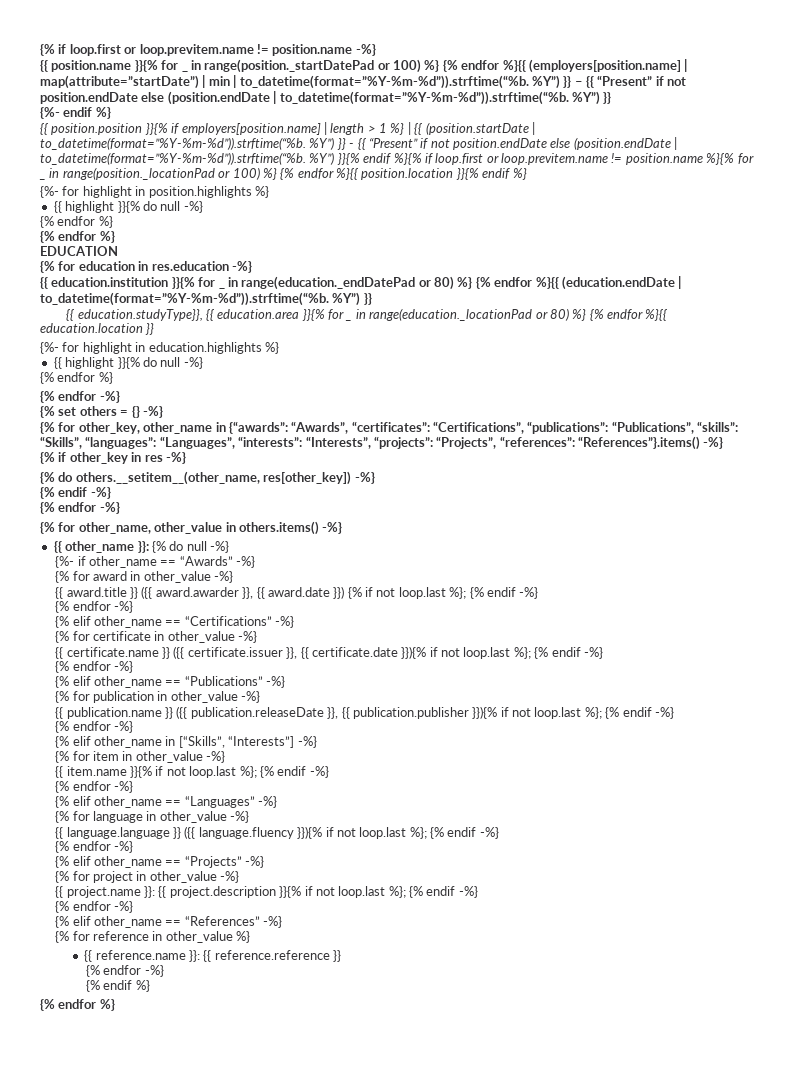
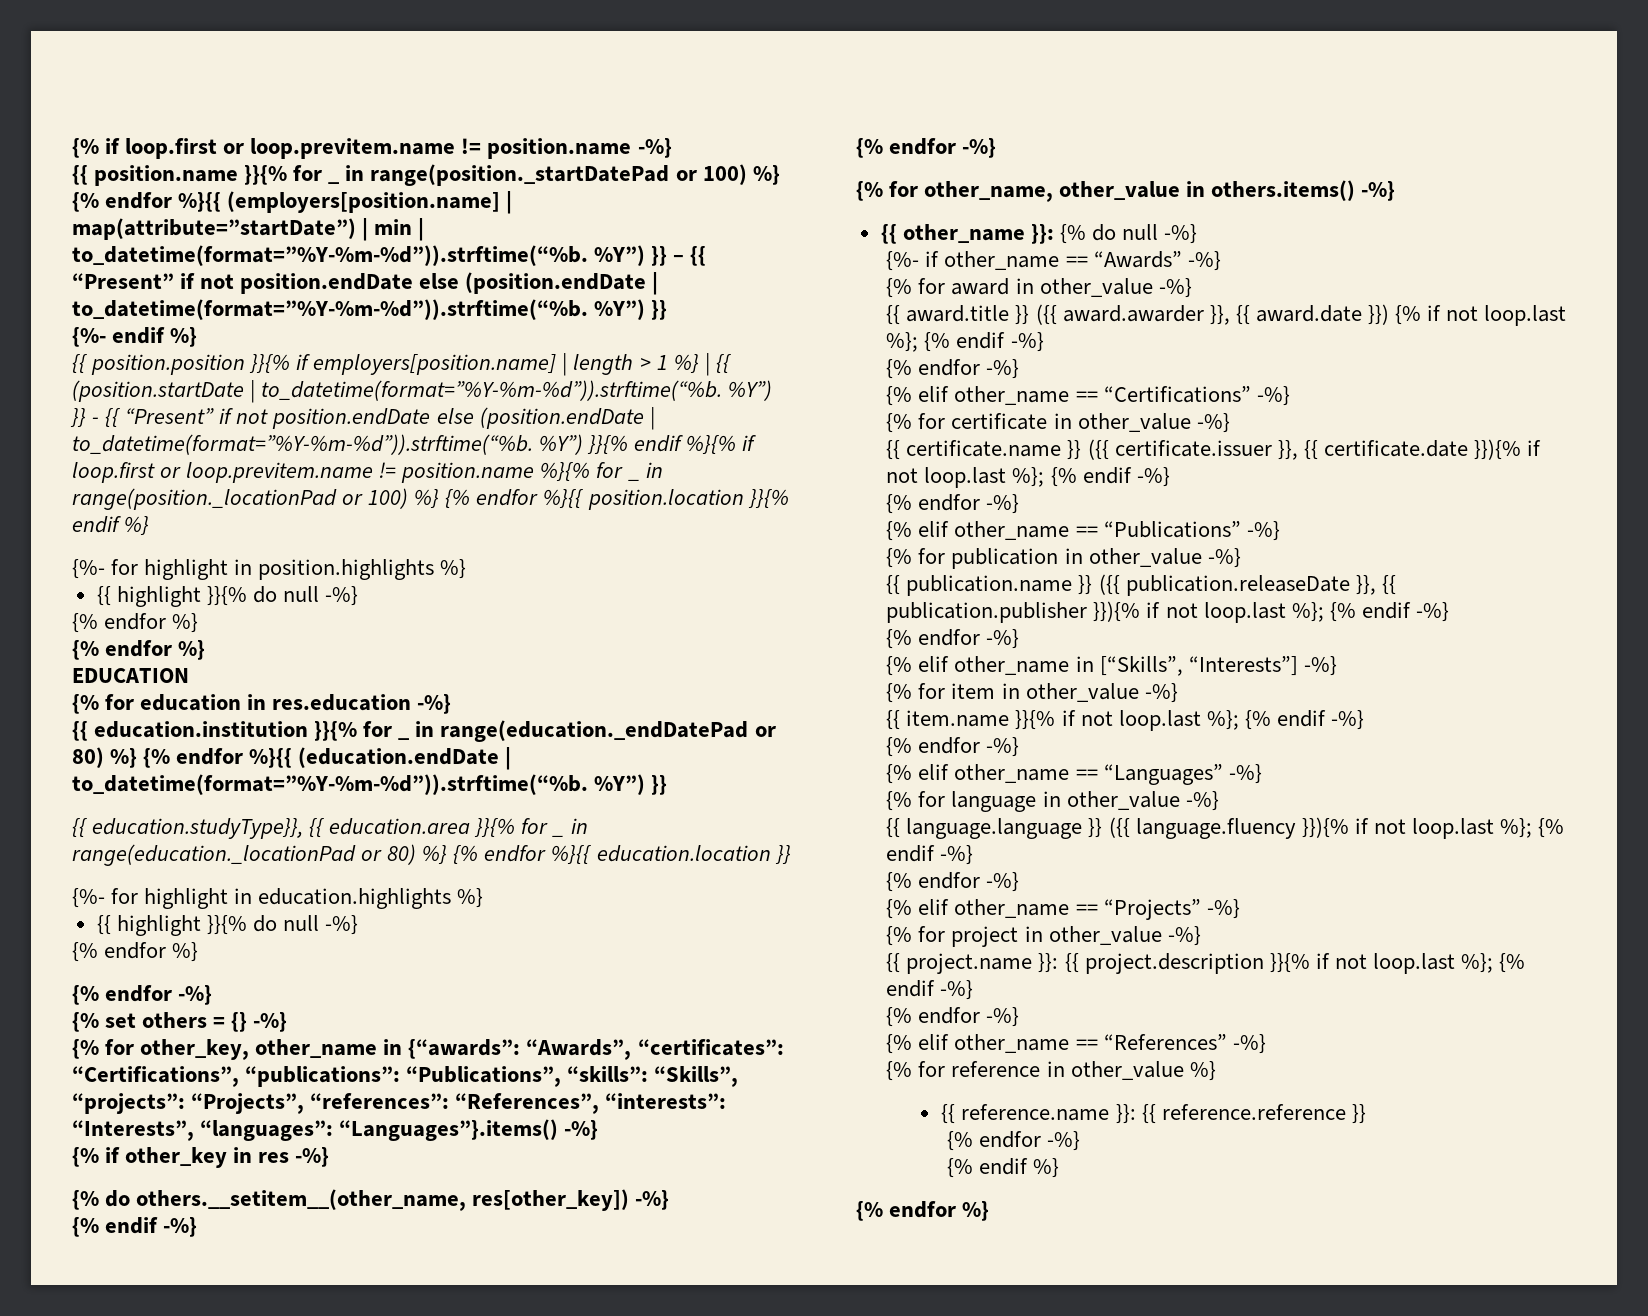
- {% for other_key, other_name in {“awards”: “Awards”, “certificates”: “Certifications”, “publications”: “Publications”, “skills”: “Skills”, “languages”: “Languages”, “interests”: “Interests”, “projects”: “Projects”, “references”: “References”}.items() -%}
+ {% for other_key, other_name in {“awards”: “Awards”, “certificates”: “Certifications”, “publications”: “Publications”, “skills”: “Skills”, “projects”: “Projects”, “references”: “References”, “interests”: “Interests”, “languages”: “Languages”}.items() -%}

